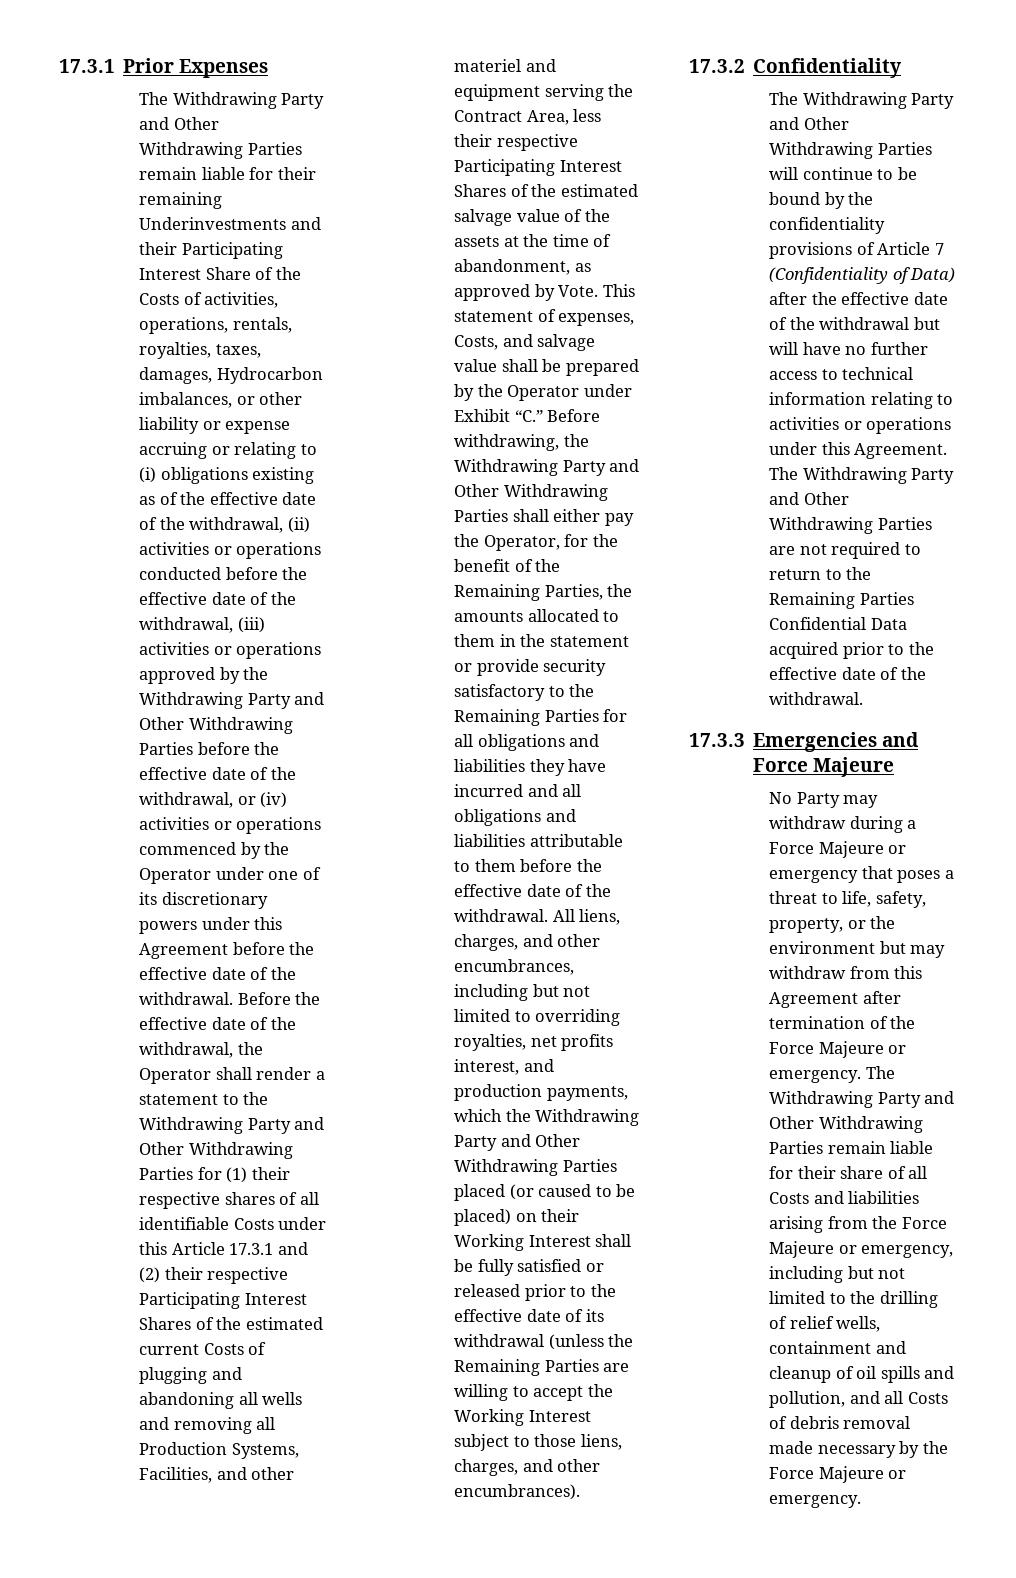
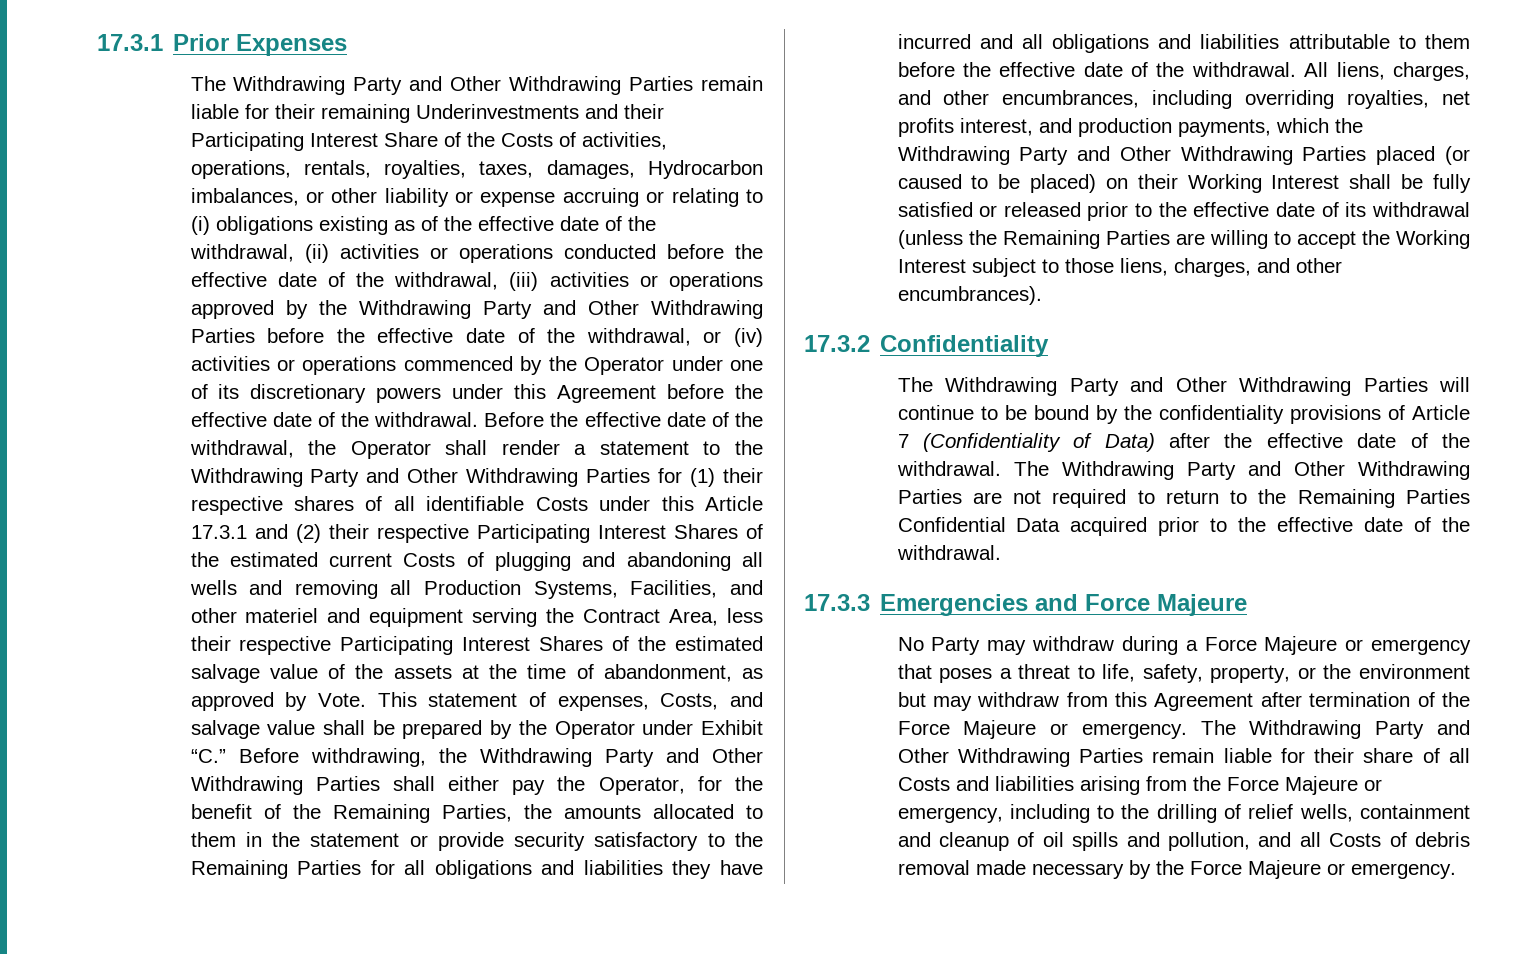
- All liens, charges, and other encumbrances, including but not limited to overriding royalties, net profits interest, and production payments, which the Withdrawing Party and Other Withdrawing Parties placed (or caused to be placed) on their Working Interest shall be fully satisfied or released prior to the effective date of its withdrawal (unless the Remaining Parties are willing to accept the Working Interest subject to those liens, charges, and other encumbrances).
+ All liens, charges, and other encumbrances, including overriding royalties, net profits interest, and production payments, which the Withdrawing Party and Other Withdrawing Parties placed (or caused to be placed) on their Working Interest shall be fully satisfied or released prior to the effective date of its withdrawal (unless the Remaining Parties are willing to accept the Working Interest subject to those liens, charges, and other encumbrances).
- The Withdrawing Party and Other Withdrawing Parties will continue to be bound by the confidentiality provisions of Article 7 (Confidentiality of Data) after the effective date of the withdrawal but will have no further access to technical information relating to activities or operations under this Agreement.
+ The Withdrawing Party and Other Withdrawing Parties will continue to be bound by the confidentiality provisions of Article 7 (Confidentiality of Data) after the effective date of the withdrawal.
- The Withdrawing Party and Other Withdrawing Parties remain liable for their share of all Costs and liabilities arising from the Force Majeure or emergency, including but not limited to the drilling of relief wells, containment and cleanup of oil spills and pollution, and all Costs of debris removal made necessary by the Force Majeure or emergency.
+ The Withdrawing Party and Other Withdrawing Parties remain liable for their share of all Costs and liabilities arising from the Force Majeure or emergency, including to the drilling of relief wells, containment and cleanup of oil spills and pollution, and all Costs of debris removal made necessary by the Force Majeure or emergency.

